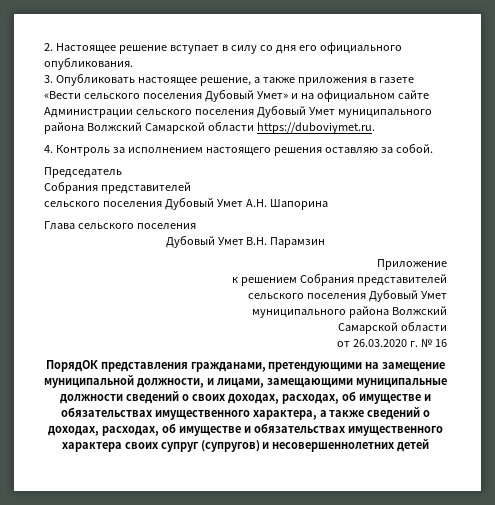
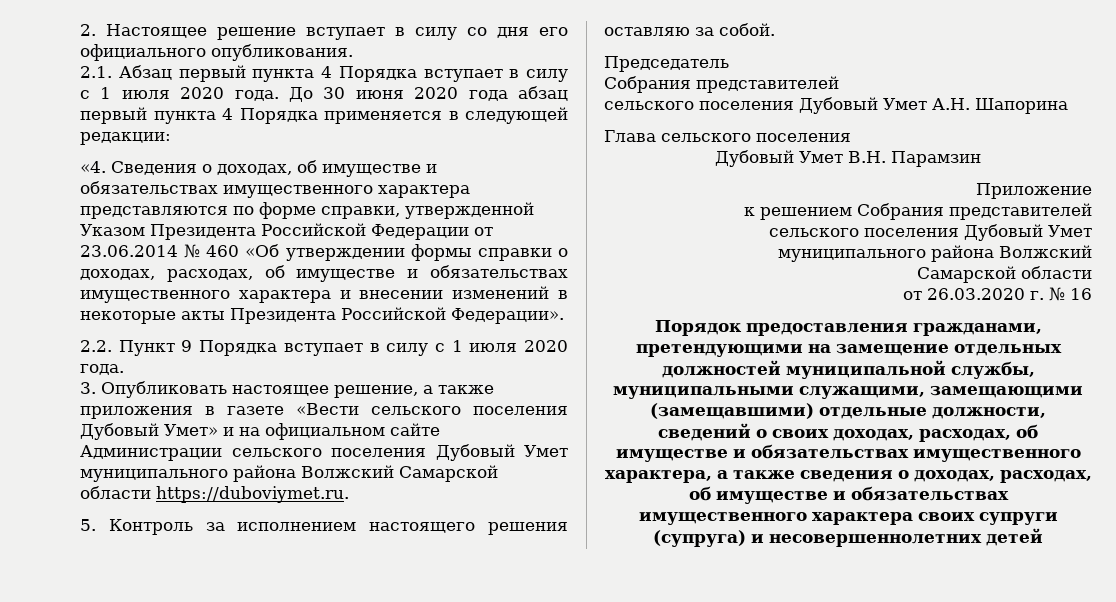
+ 2.1. Абзац первый пункта 4 Порядка вступает в силу с 1 июля 2020 года. До 30 июня 2020 года абзац первый пункта 4 Порядка применяется в следующей редакции:
+ «4. Сведения о доходах, об имуществе и обязательствах имущественного характера представляются по форме справки, утвержденной Указом Президента Российской Федерации от 23.06.2014 № 460 «Об утверждении формы справки о доходах, расходах, об имуществе и обязательствах имущественного характера и внесении изменений в некоторые акты Президента Российской Федерации».
+ 2.2. Пункт 9 Порядка вступает в силу с 1 июля 2020 года.
- 4. Контроль за исполнением настоящего решения оставляю за собой.
+ 5. Контроль за исполнением настоящего решения оставляю за собой.
- ПорядОК представления гражданами, претендующими на замещение муниципальной должности, и лицами, замещающими муниципальные должности сведений о своих доходах, расходах, об имуществе и обязательствах имущественного характера, а также сведений о доходах, расходах, об имуществе и обязательствах имущественного характера своих супруг (супругов) и несовершеннолетних детей
+ Порядок предоставления гражданами, претендующими на замещение отдельных должностей муниципальной службы, муниципальными служащими, замещающими (замещавшими) отдельные должности, сведений о своих доходах, расходах, об имуществе и обязательствах имущественного характера, а также сведения о доходах, расходах, об имуществе и обязательствах имущественного характера своих супруги (супруга) и несовершеннолетних детей

